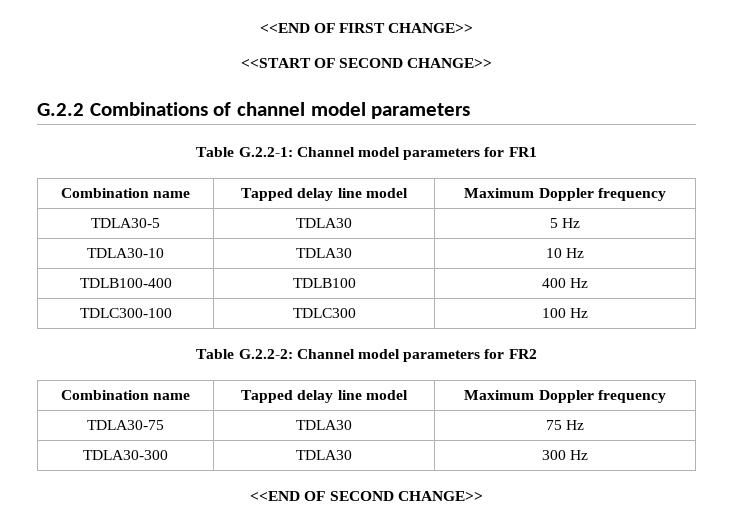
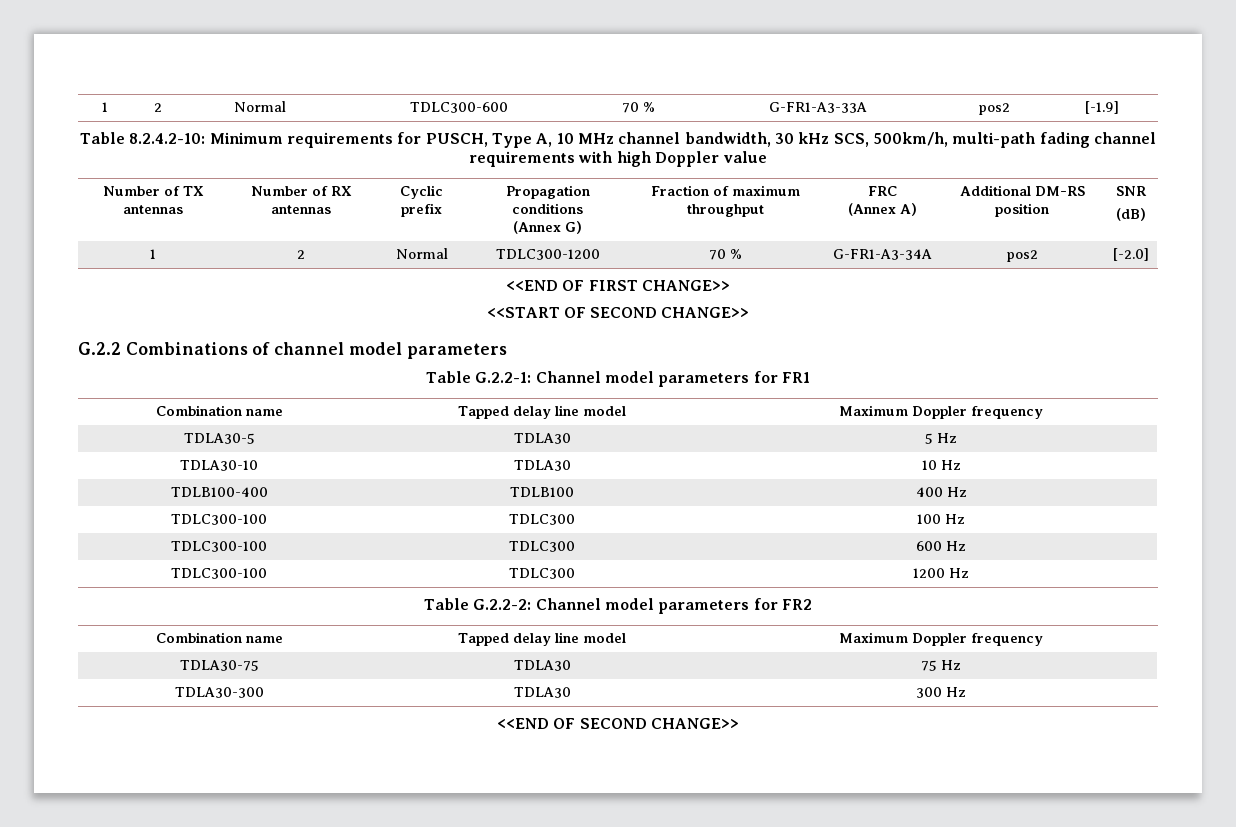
+ 1 | 2 | Normal | TDLC300-600 | 70 % | G-FR1-A3-33A | pos2 | [-1.9]
+ Table 8.2.4.2-10: Minimum requirements for PUSCH, Type A, 10 MHz channel bandwidth, 30 kHz SCS, 500km/h, multi-path fading channel requirements with high Doppler value
+ Number of TX antennas | Number of RX antennas | Cyclic prefix | Propagation conditions
+ (Annex G) | Fraction of maximum throughput | FRC
+ (Annex A) | Additional DM-RS position | SNR
+ (dB)
+ 1 | 2 | Normal | TDLC300-1200 | 70 % | G-FR1-A3-34A | pos2 | [-2.0]
+ TDLC300-100 | TDLC300 | 600 Hz
+ TDLC300-100 | TDLC300 | 1200 Hz

